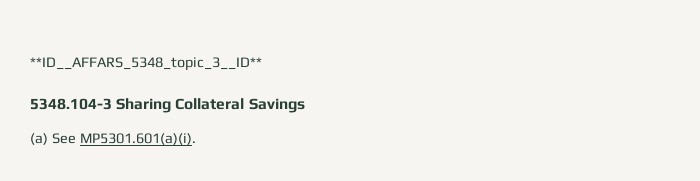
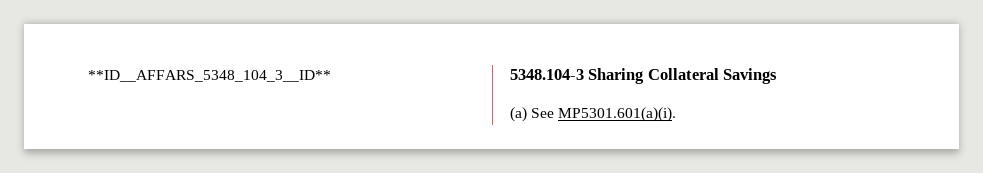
- **ID__AFFARS_5348_topic_3__ID**
+ **ID__AFFARS_5348_104_3__ID**

